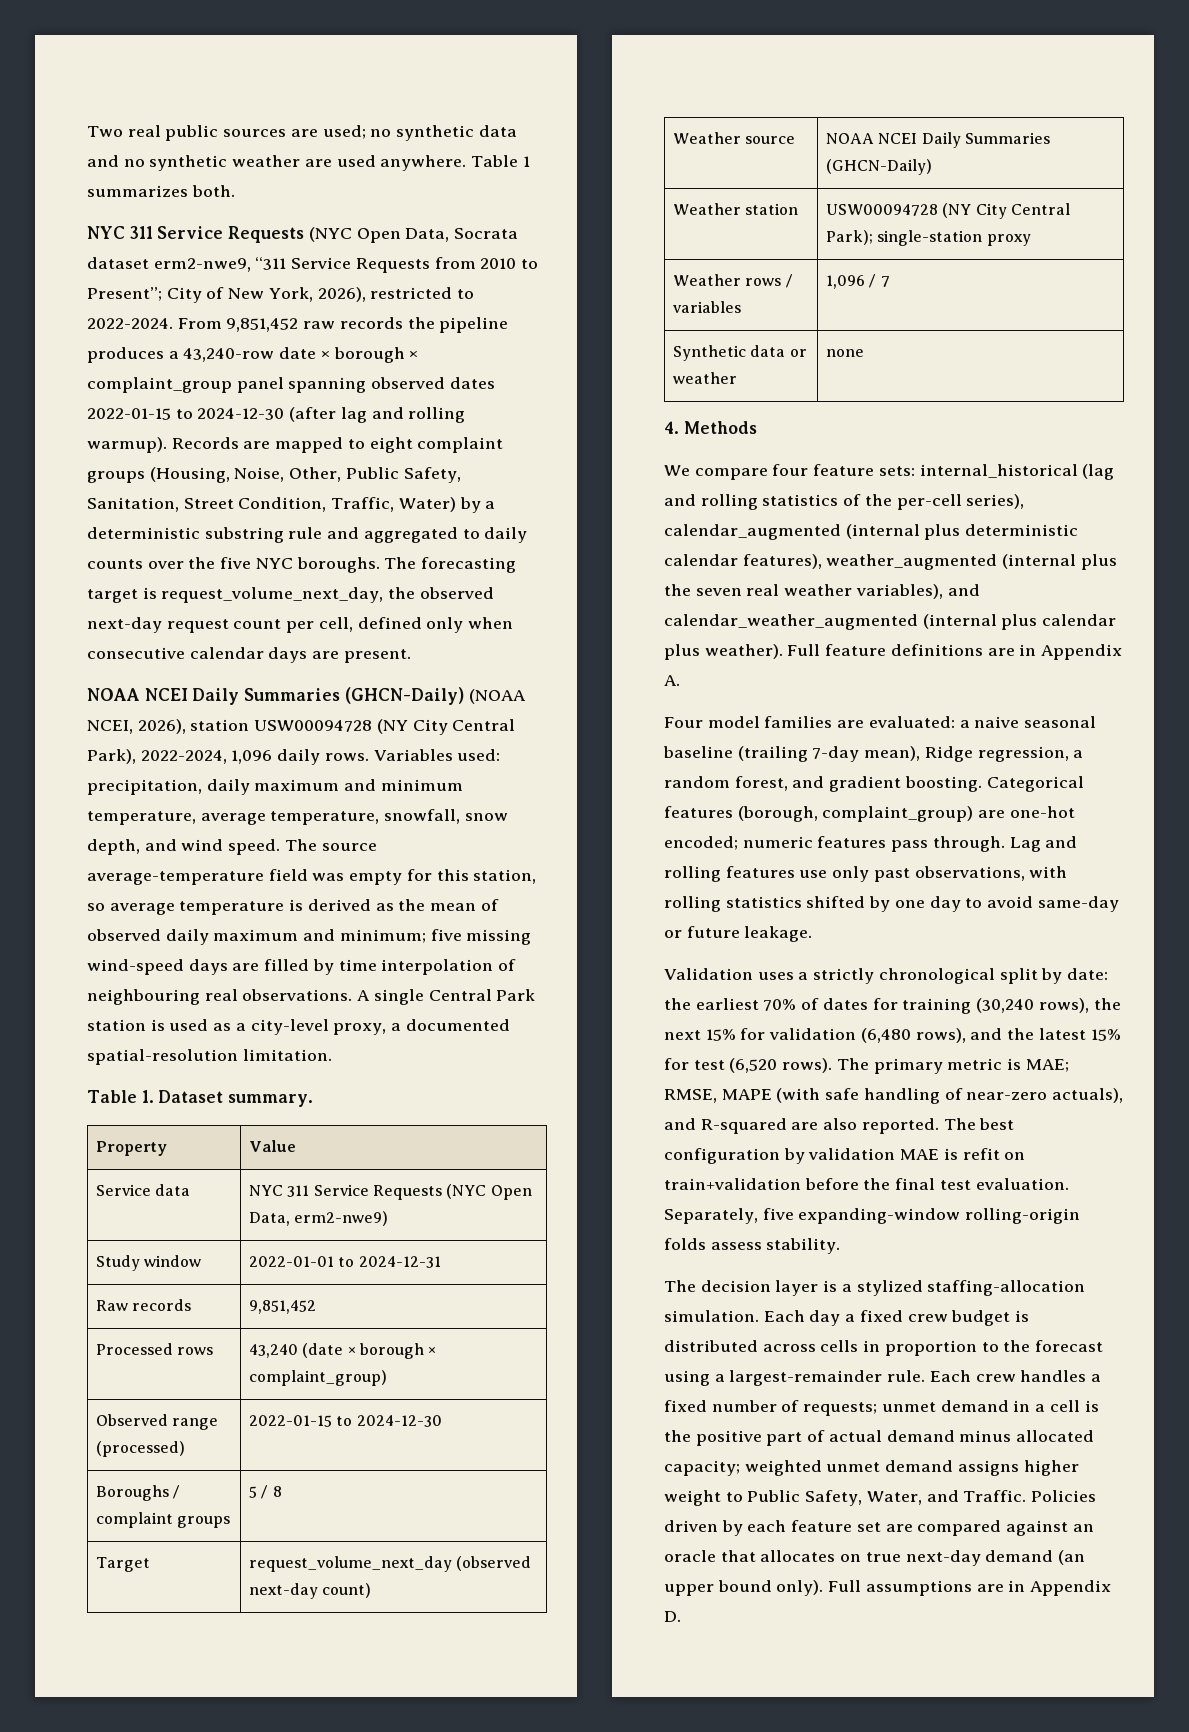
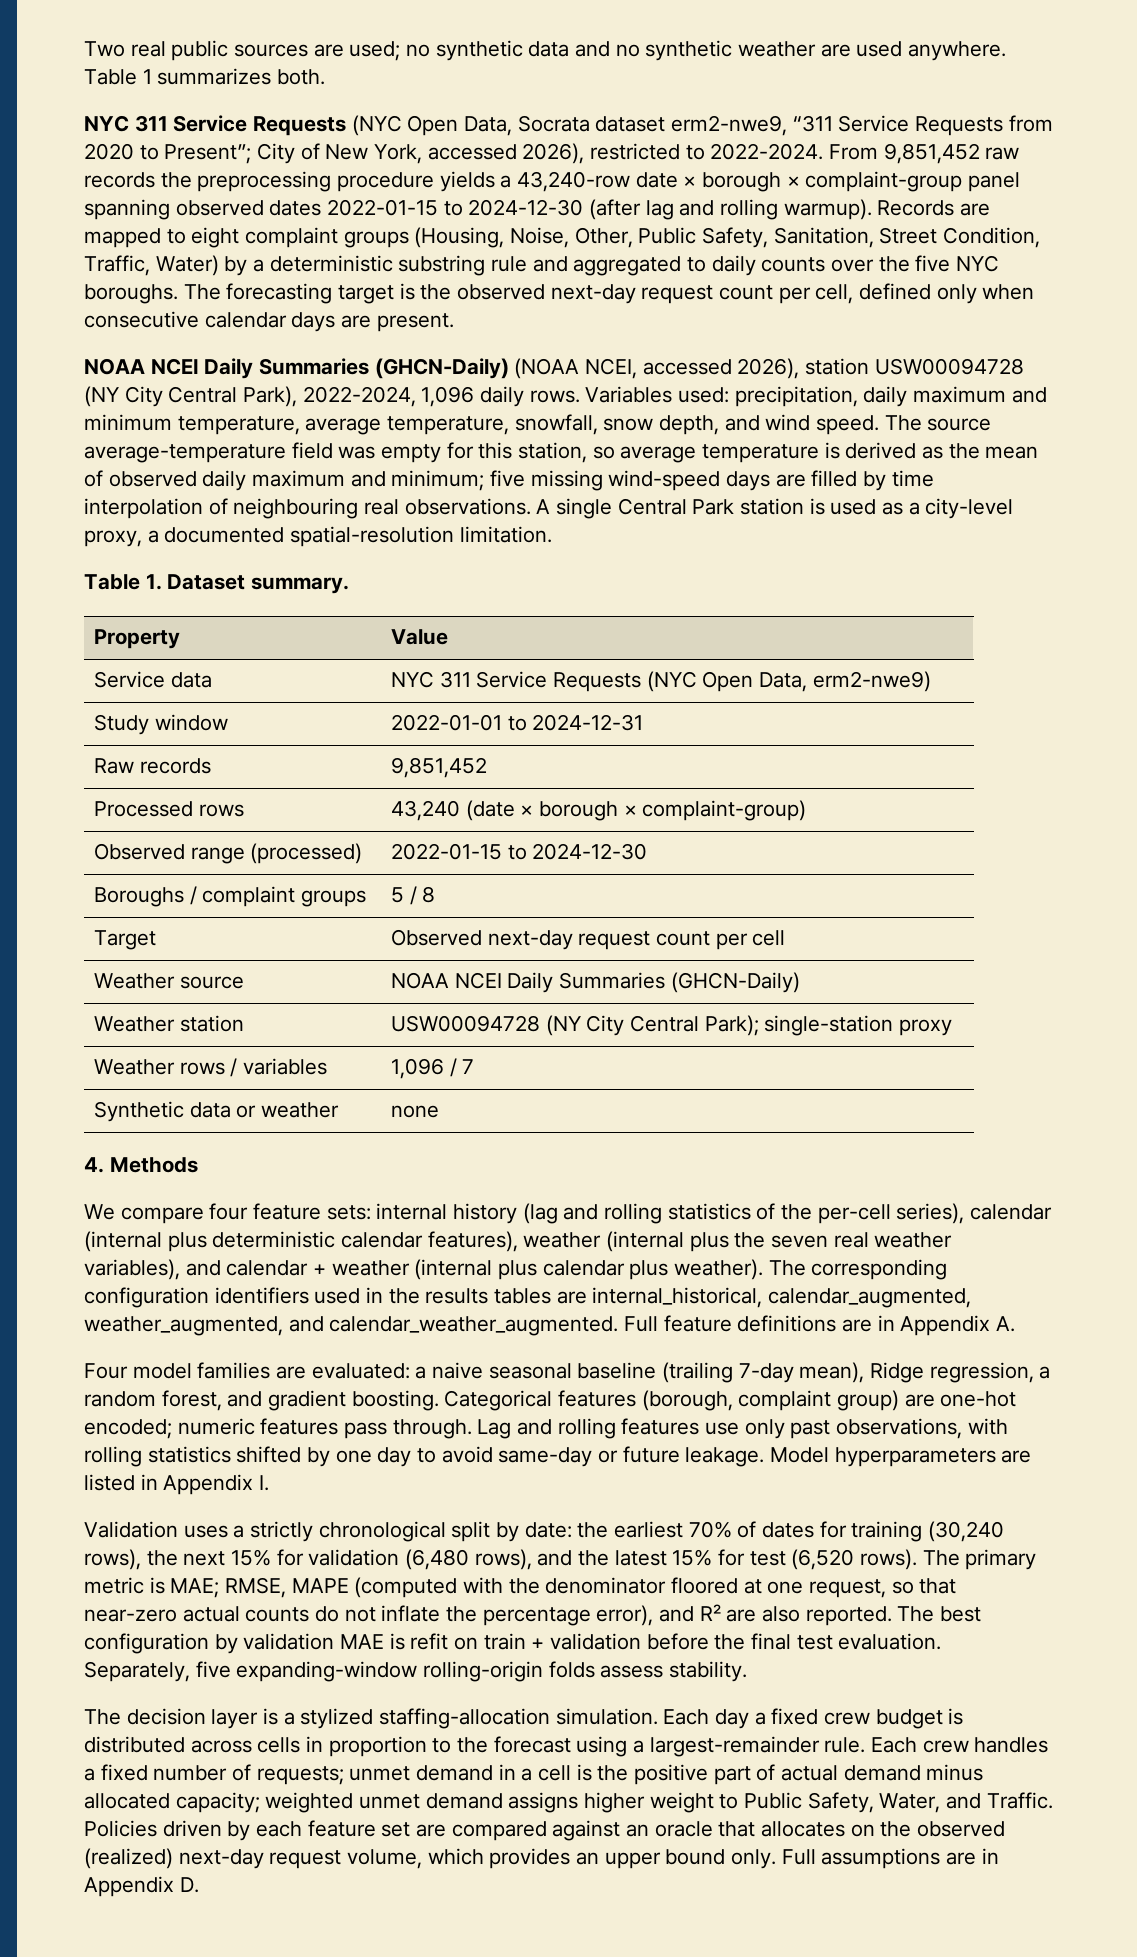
- NYC 311 Service Requests (NYC Open Data, Socrata dataset erm2-nwe9, “311 Service Requests from 2010 to Present”; City of New York, 2026), restricted to 2022-2024.
+ NYC 311 Service Requests (NYC Open Data, Socrata dataset erm2-nwe9, “311 Service Requests from 2020 to Present”; City of New York, accessed 2026), restricted to 2022-2024.
- From 9,851,452 raw records the pipeline produces a 43,240-row date × borough × complaint_group panel spanning observed dates 2022-01-15 to 2024-12-30 (after lag and rolling warmup).
+ From 9,851,452 raw records the preprocessing procedure yields a 43,240-row date × borough × complaint-group panel spanning observed dates 2022-01-15 to 2024-12-30 (after lag and rolling warmup).
- The forecasting target is request_volume_next_day, the observed next-day request count per cell, defined only when consecutive calendar days are present.
+ The forecasting target is the observed next-day request count per cell, defined only when consecutive calendar days are present.
- NOAA NCEI Daily Summaries (GHCN-Daily) (NOAA NCEI, 2026), station USW00094728 (NY City Central Park), 2022-2024, 1,096 daily rows.
+ NOAA NCEI Daily Summaries (GHCN-Daily) (NOAA NCEI, accessed 2026), station USW00094728 (NY City Central Park), 2022-2024, 1,096 daily rows.
- Processed rows | 43,240 (date × borough × complaint_group)
+ Processed rows | 43,240 (date × borough × complaint-group)
- Target | request_volume_next_day (observed next-day count)
+ Target | Observed next-day request count per cell
- We compare four feature sets: internal_historical (lag and rolling statistics of the per-cell series), calendar_augmented (internal plus deterministic calendar features), weather_augmented (internal plus the seven real weather variables), and calendar_weather_augmented (internal plus calendar plus weather).
+ We compare four feature sets: internal history (lag and rolling statistics of the per-cell series), calendar (internal plus deterministic calendar features), weather (internal plus the seven real weather variables), and calendar + weather (internal plus calendar plus weather).
+ The corresponding configuration identifiers used in the results tables are internal_historical, calendar_augmented, weather_augmented, and calendar_weather_augmented.
- Categorical features (borough, complaint_group) are one-hot encoded; numeric features pass through.
+ Categorical features (borough, complaint group) are one-hot encoded; numeric features pass through.
+ Model hyperparameters are listed in Appendix I.
- The primary metric is MAE; RMSE, MAPE (with safe handling of near-zero actuals), and R-squared are also reported.
+ The primary metric is MAE; RMSE, MAPE (computed with the denominator floored at one request, so that near-zero actual counts do not inflate the percentage error), and R² are also reported.
- The best configuration by validation MAE is refit on train+validation before the final test evaluation.
+ The best configuration by validation MAE is refit on train + validation before the final test evaluation.
- Policies driven by each feature set are compared against an oracle that allocates on true next-day demand (an upper bound only).
+ Policies driven by each feature set are compared against an oracle that allocates on the observed (realized) next-day request volume, which provides an upper bound only.

